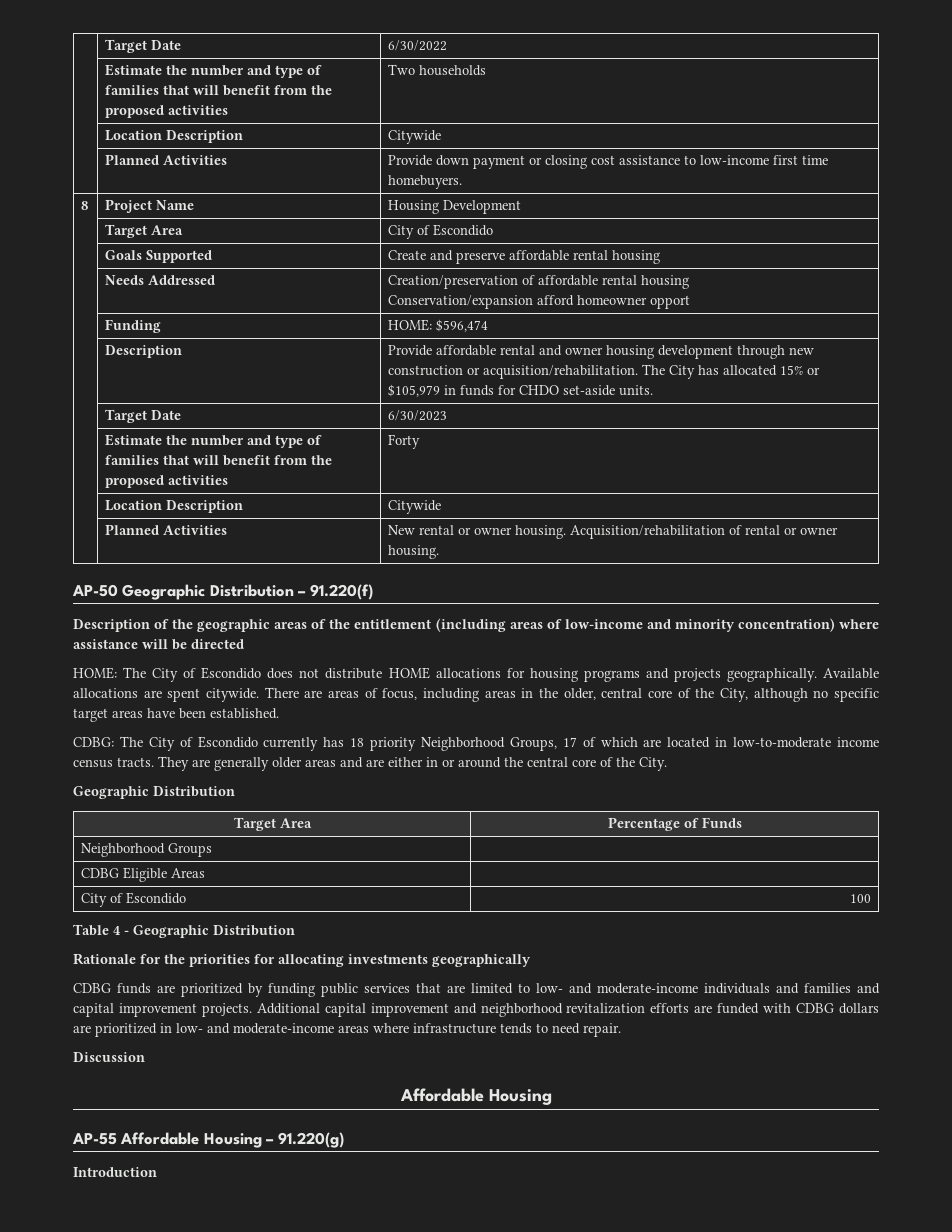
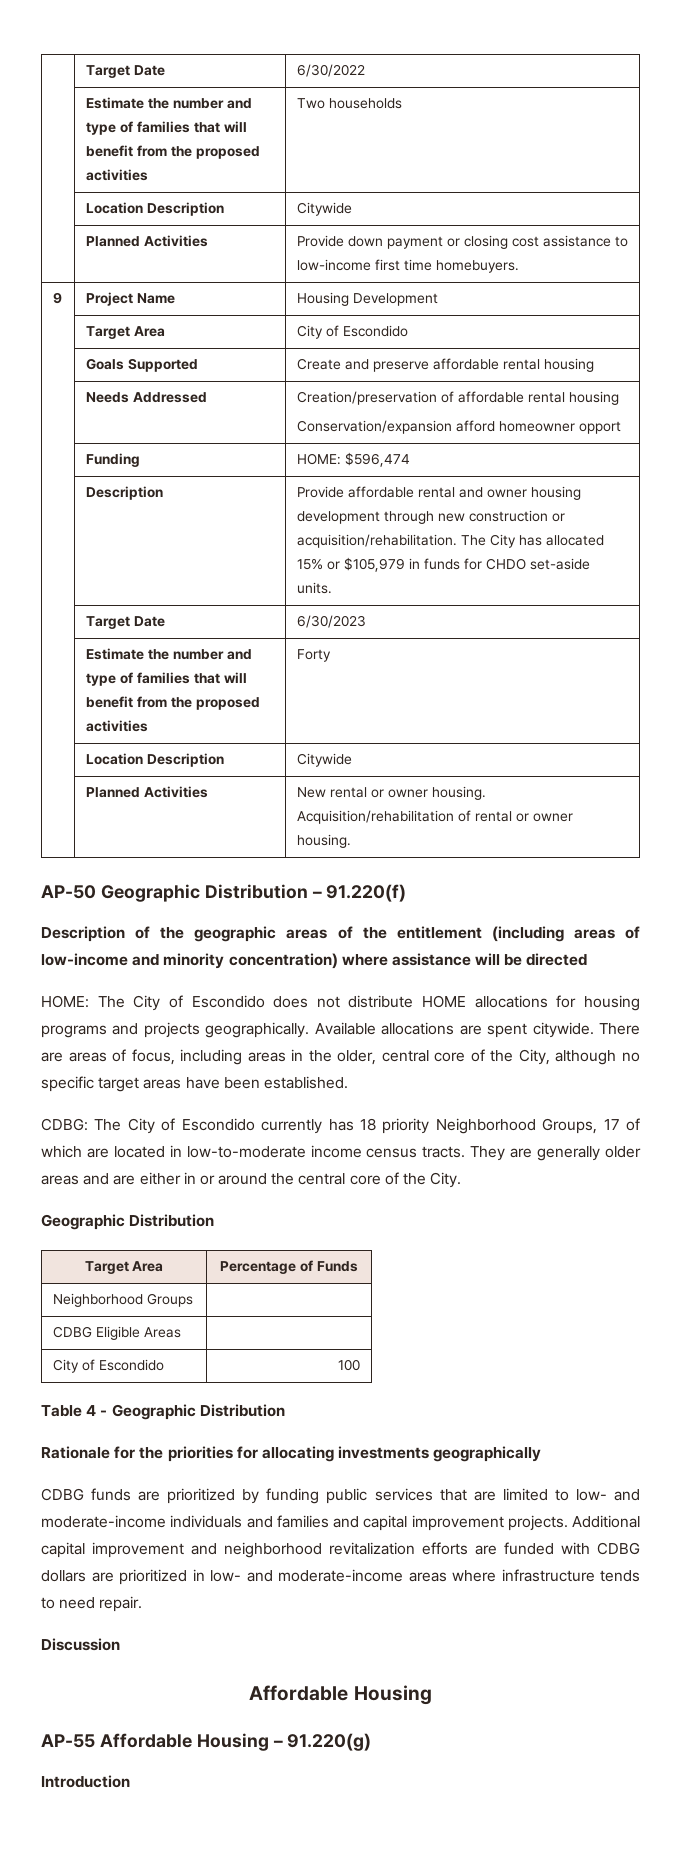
- 8 | Project Name | Housing Development
+ 9 | Project Name | Housing Development

